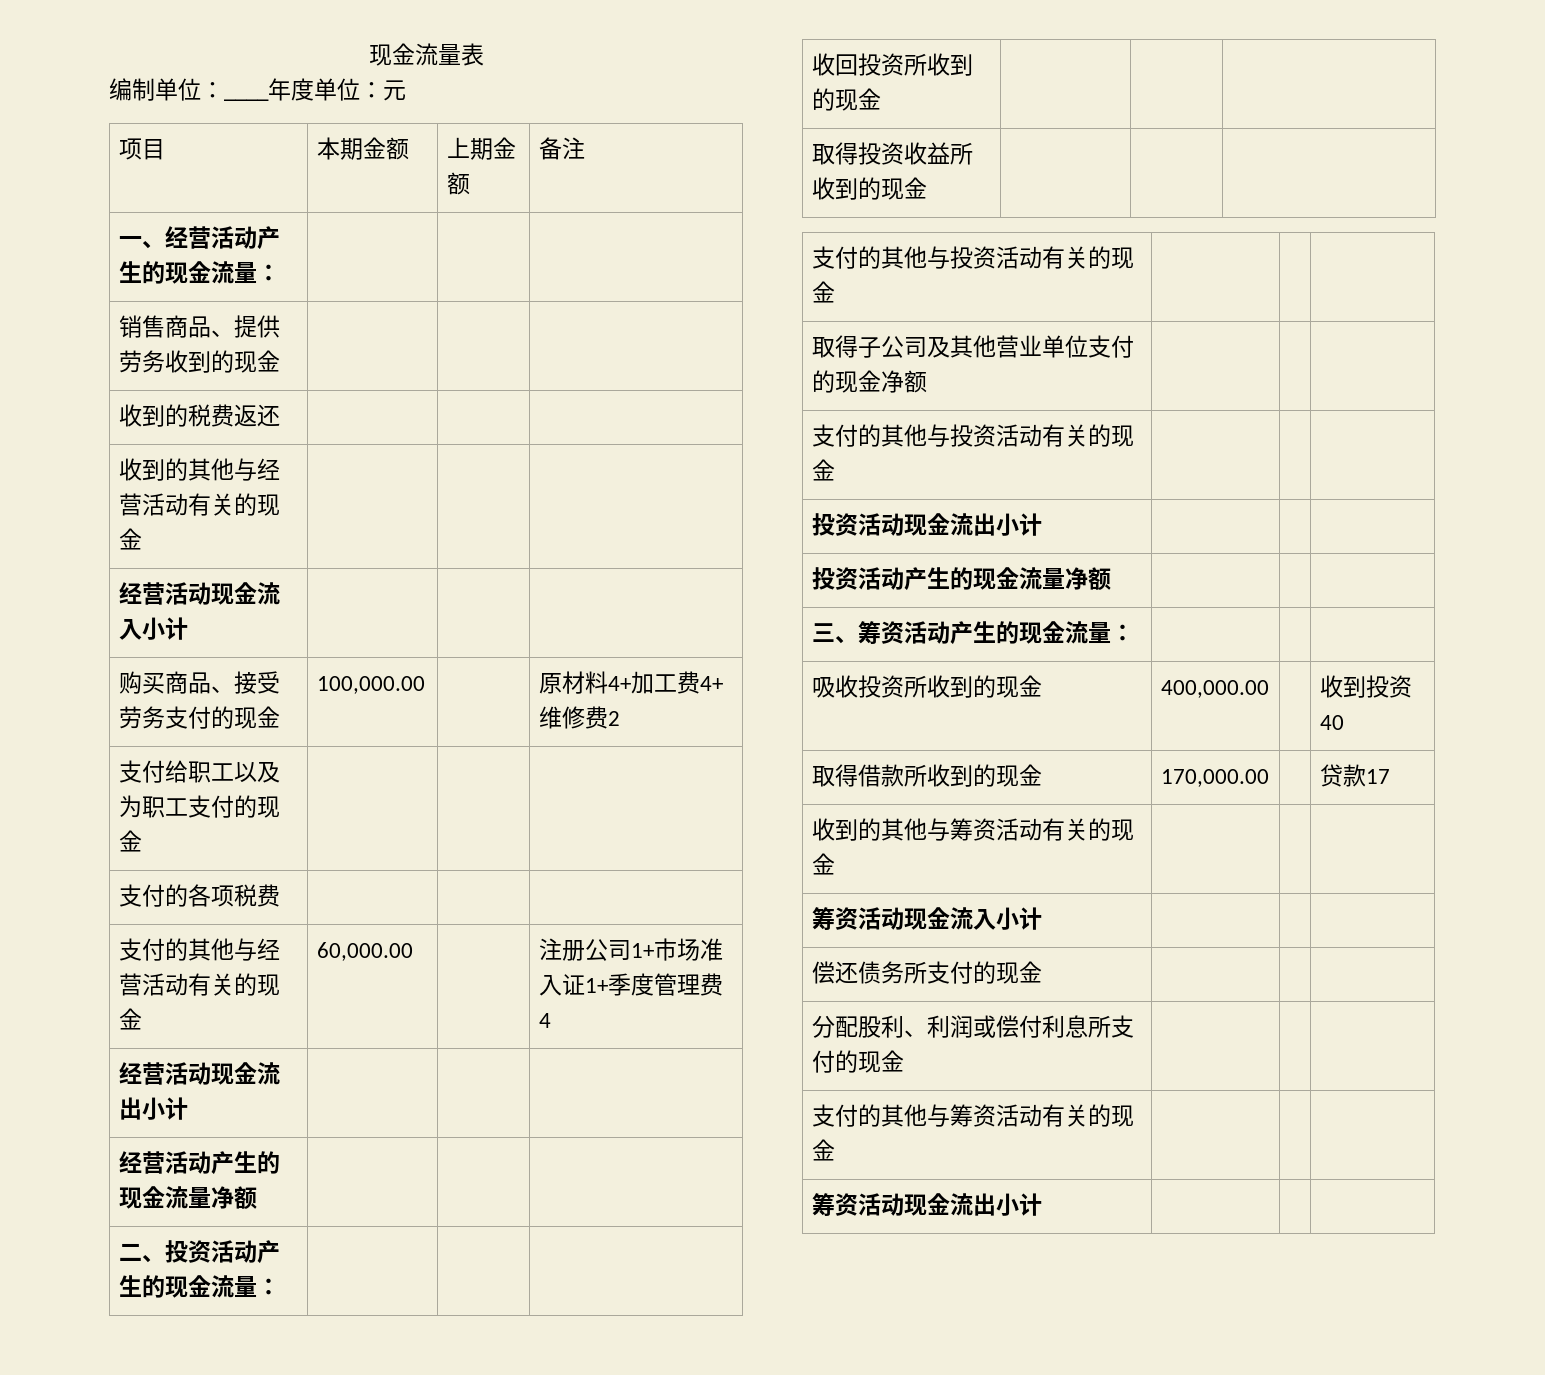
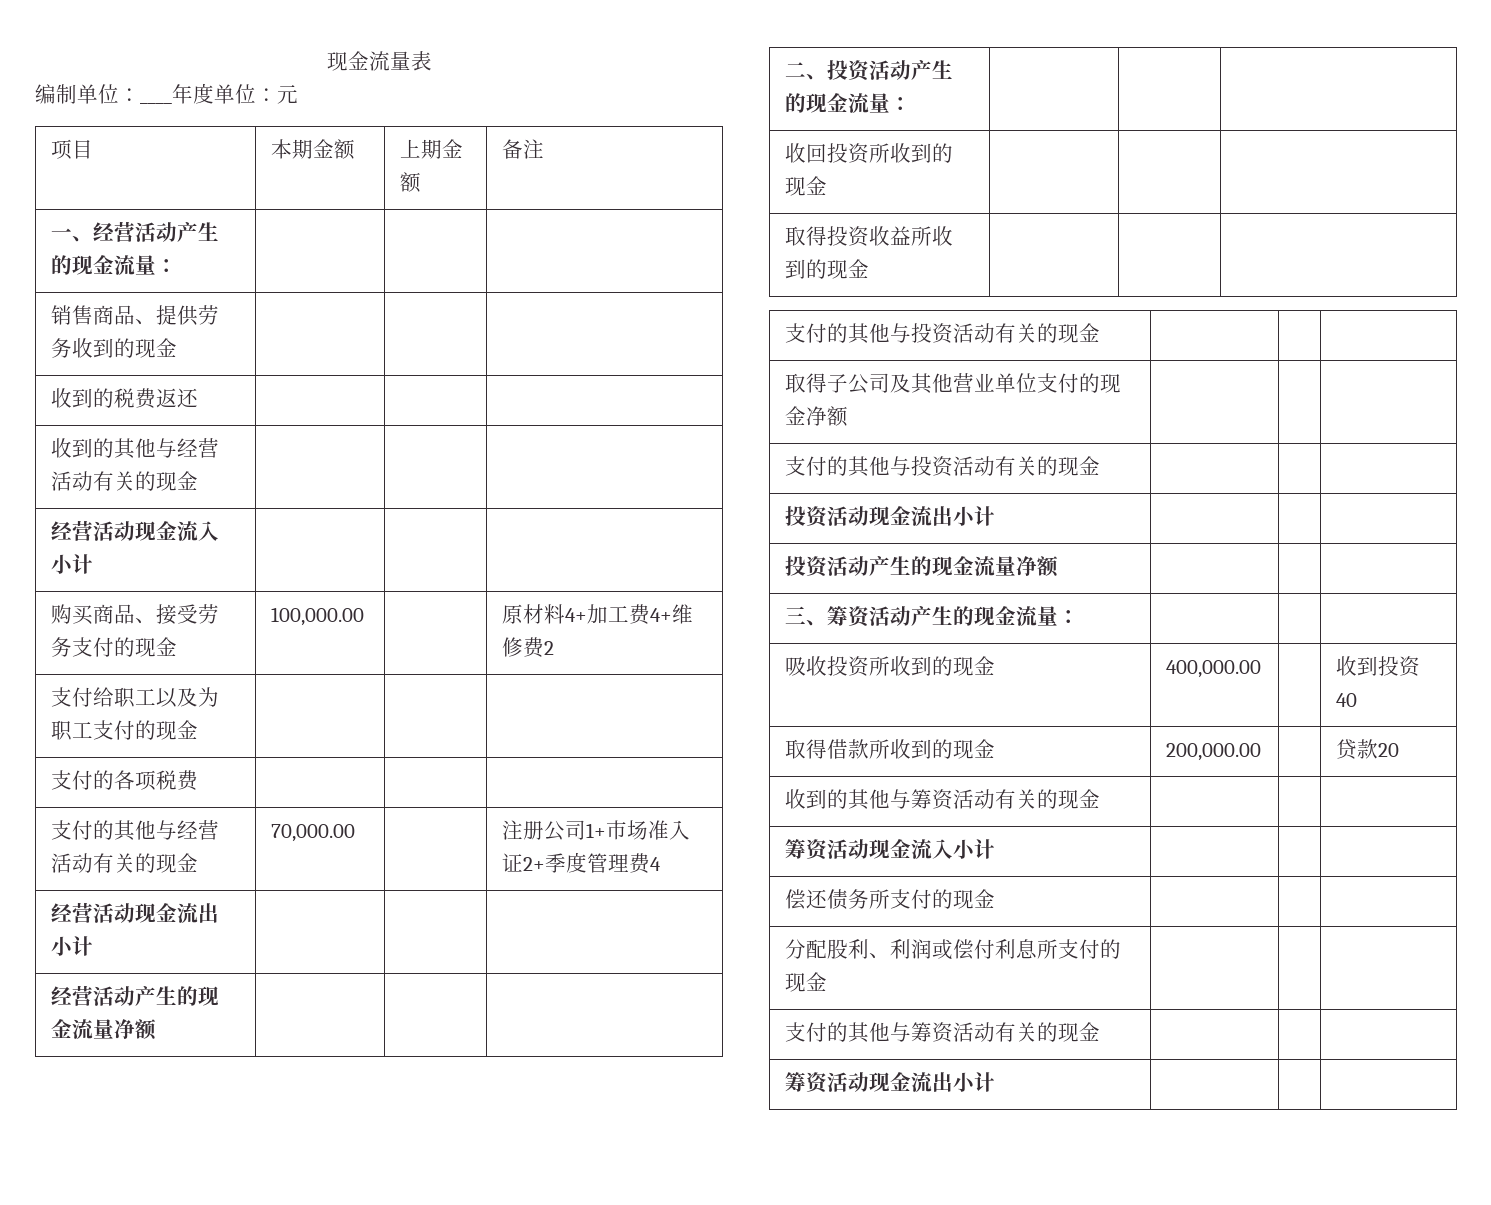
- 支付的其他与经营活动有关的现金 | 60,000.00 | | 注册公司1+市场准入证1+季度管理费4
+ 支付的其他与经营活动有关的现金 | 70,000.00 | | 注册公司1+市场准入证2+季度管理费4
- 取得借款所收到的现金 | 170,000.00 | | 贷款17
+ 取得借款所收到的现金 | 200,000.00 | | 贷款20

